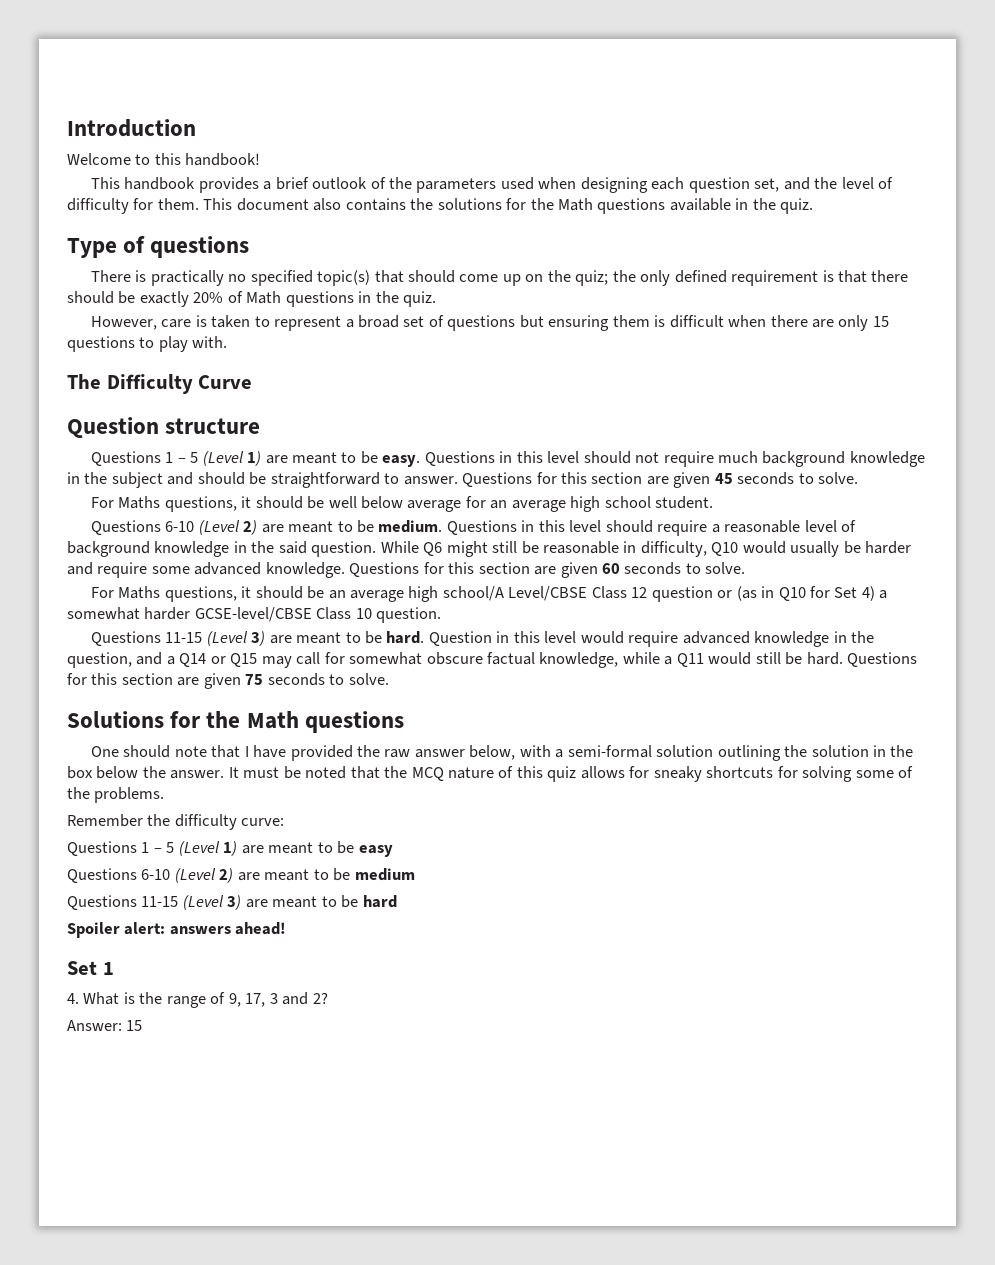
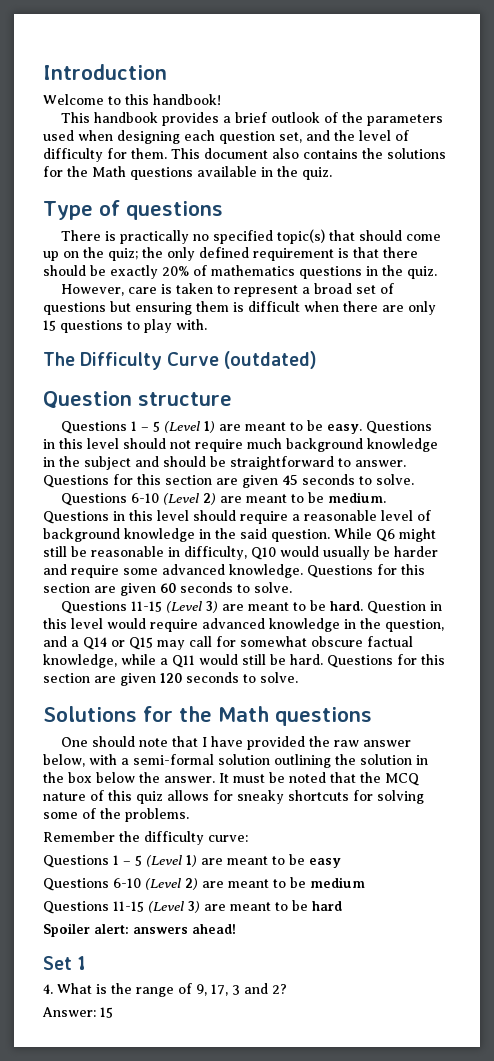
- There is practically no specified topic(s) that should come up on the quiz; the only defined requirement is that there should be exactly 20% of Math questions in the quiz.
+ There is practically no specified topic(s) that should come up on the quiz; the only defined requirement is that there should be exactly 20% of mathematics questions in the quiz.
- The Difficulty Curve
+ The Difficulty Curve (outdated)
- For Maths questions, it should be well below average for an average high school student.
- For Maths questions, it should be an average high school/A Level/CBSE Class 12 question or (as in Q10 for Set 4) a somewhat harder GCSE-level/CBSE Class 10 question.
- Questions for this section are given 75 seconds to solve.
+ Questions for this section are given 120 seconds to solve.

